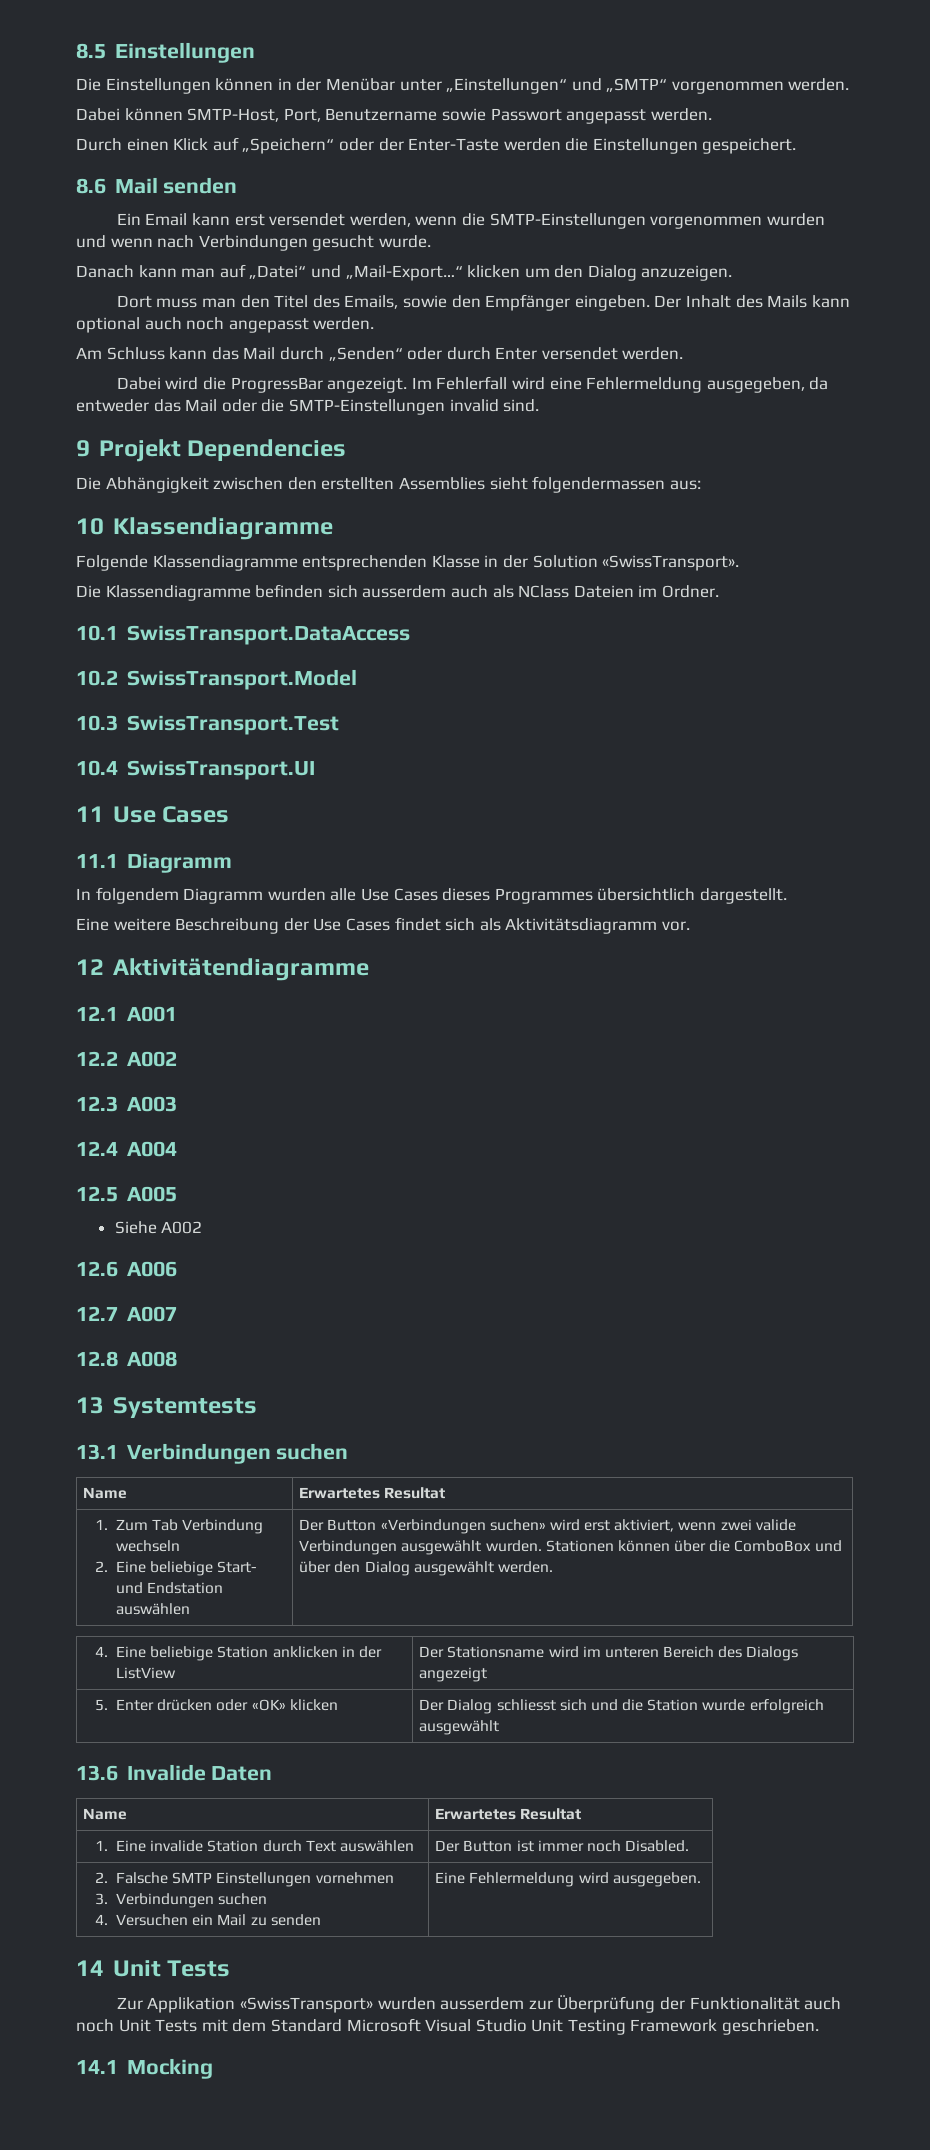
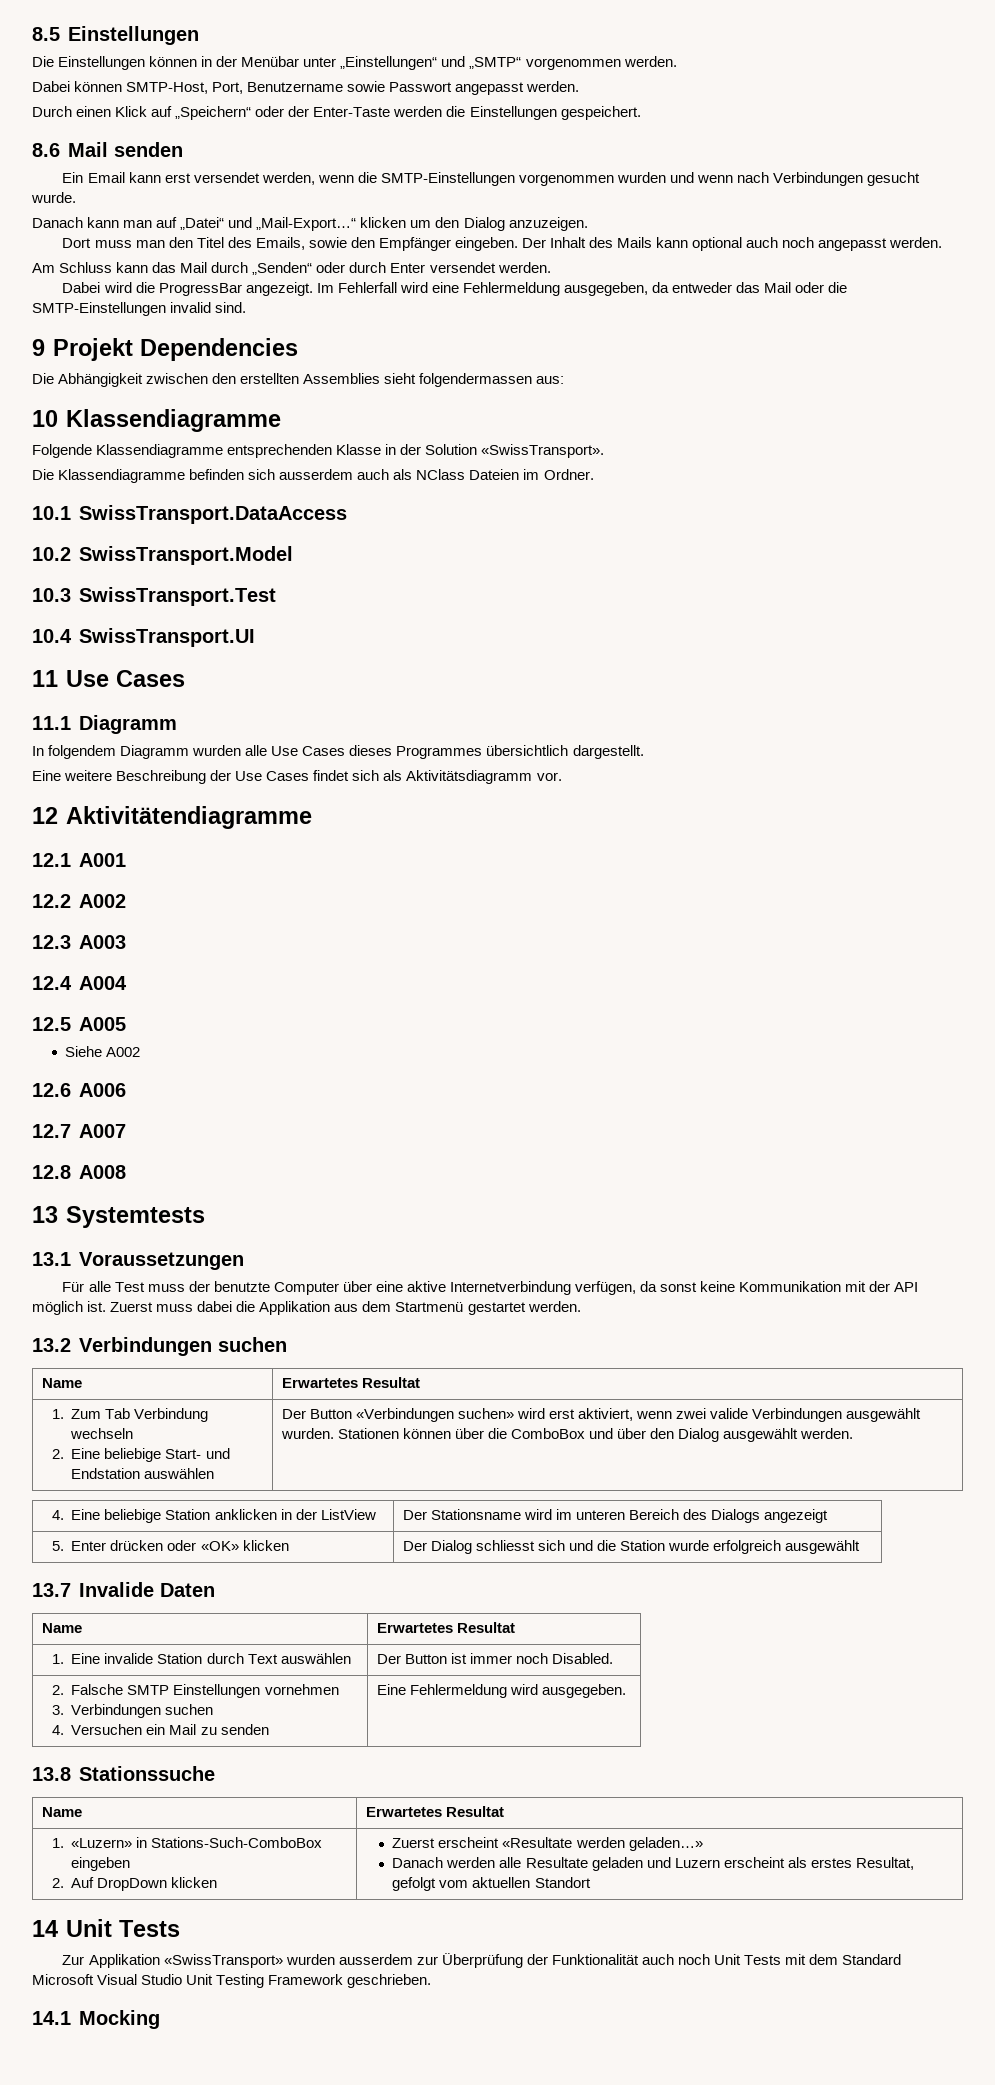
- 13.1 Verbindungen suchen
+ 13.1 Voraussetzungen
+ Für alle Test muss der benutzte Computer über eine aktive Internetverbindung verfügen, da sonst keine Kommunikation mit der API möglich ist. Zuerst muss dabei die Applikation aus dem Startmenü gestartet werden.
+ 13.2 Verbindungen suchen
- 13.6 Invalide Daten
+ 13.7 Invalide Daten
+ 13.8 Stationssuche
+ Name | Erwartetes Resultat
+ 1. «Luzern» in Stations-Such-ComboBox eingeben
+ 2. Auf DropDown klicken | Zuerst erscheint «Resultate werden geladen…»
+ Danach werden alle Resultate geladen und Luzern erscheint als erstes Resultat, gefolgt vom aktuellen Standort

